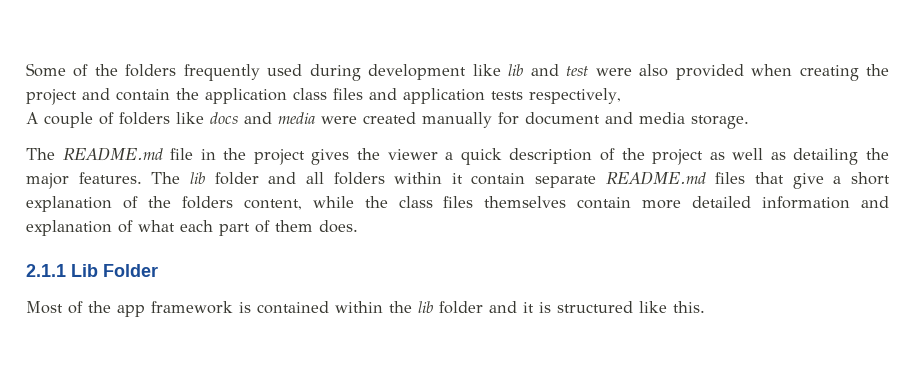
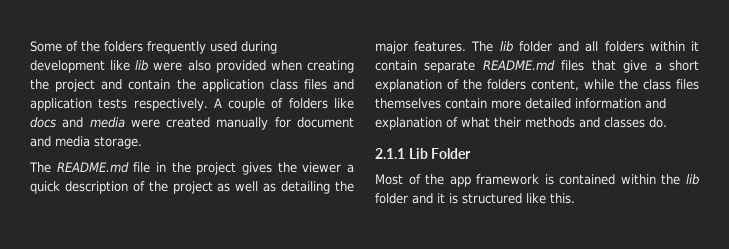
- Some of the folders frequently used during development like lib and test were also provided when creating the project and contain the application class files and application tests respectively,
- A couple of folders like docs and media were created manually for document and media storage.
+ Some of the folders frequently used during development like lib were also provided when creating the project and contain the application class files and application tests respectively. A couple of folders like docs and media were created manually for document and media storage.
- The lib folder and all folders within it contain separate README.md files that give a short explanation of the folders content, while the class files themselves contain more detailed information and explanation of what each part of them does.
+ The lib folder and all folders within it contain separate README.md files that give a short explanation of the folders content, while the class files themselves contain more detailed information and explanation of what their methods and classes do.

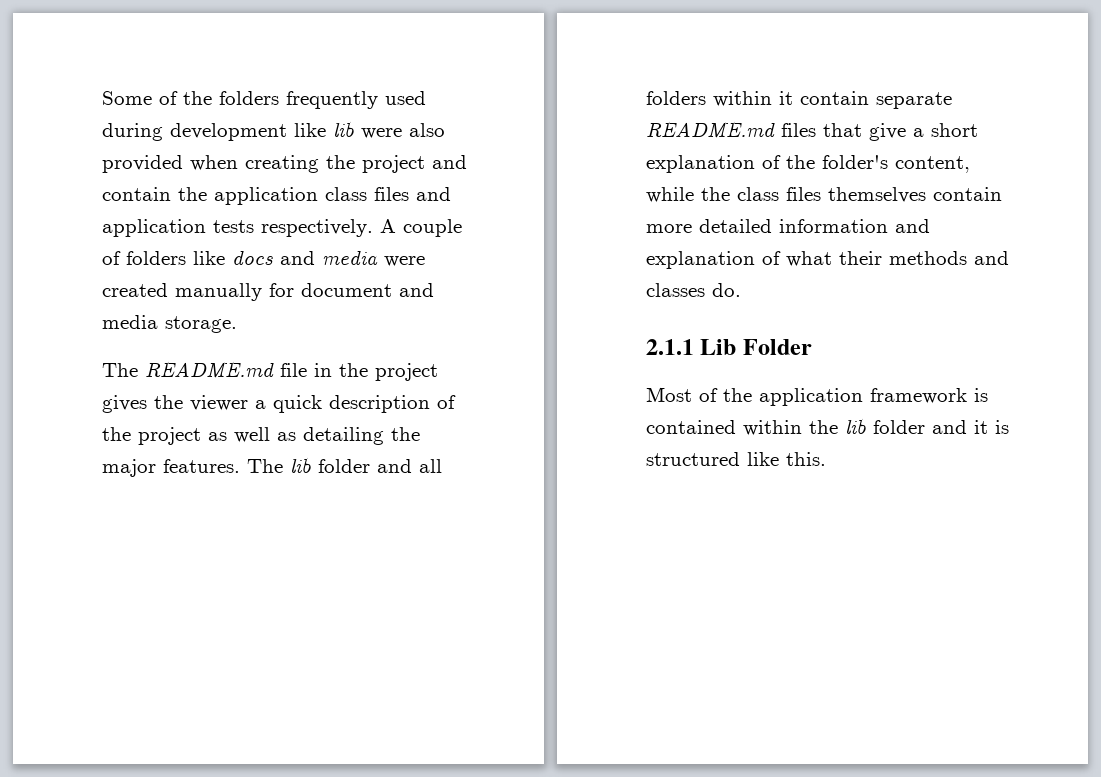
- The lib folder and all folders within it contain separate README.md files that give a short explanation of the folders content, while the class files themselves contain more detailed information and explanation of what their methods and classes do.
+ The lib folder and all folders within it contain separate README.md files that give a short explanation of the folder's content, while the class files themselves contain more detailed information and explanation of what their methods and classes do.
- Most of the app framework is contained within the lib folder and it is structured like this.
+ Most of the application framework is contained within the lib folder and it is structured like this.

